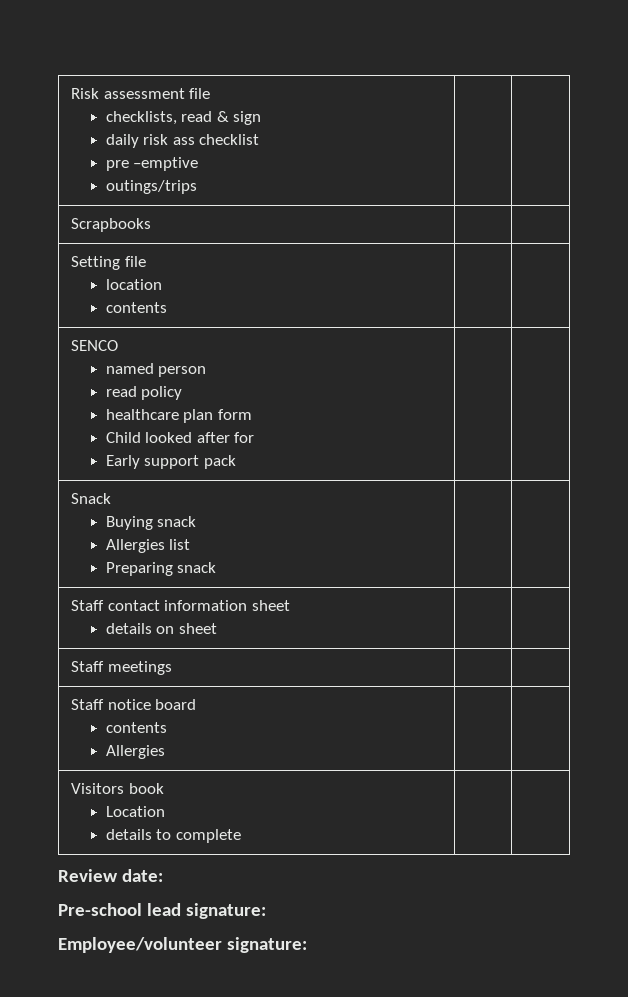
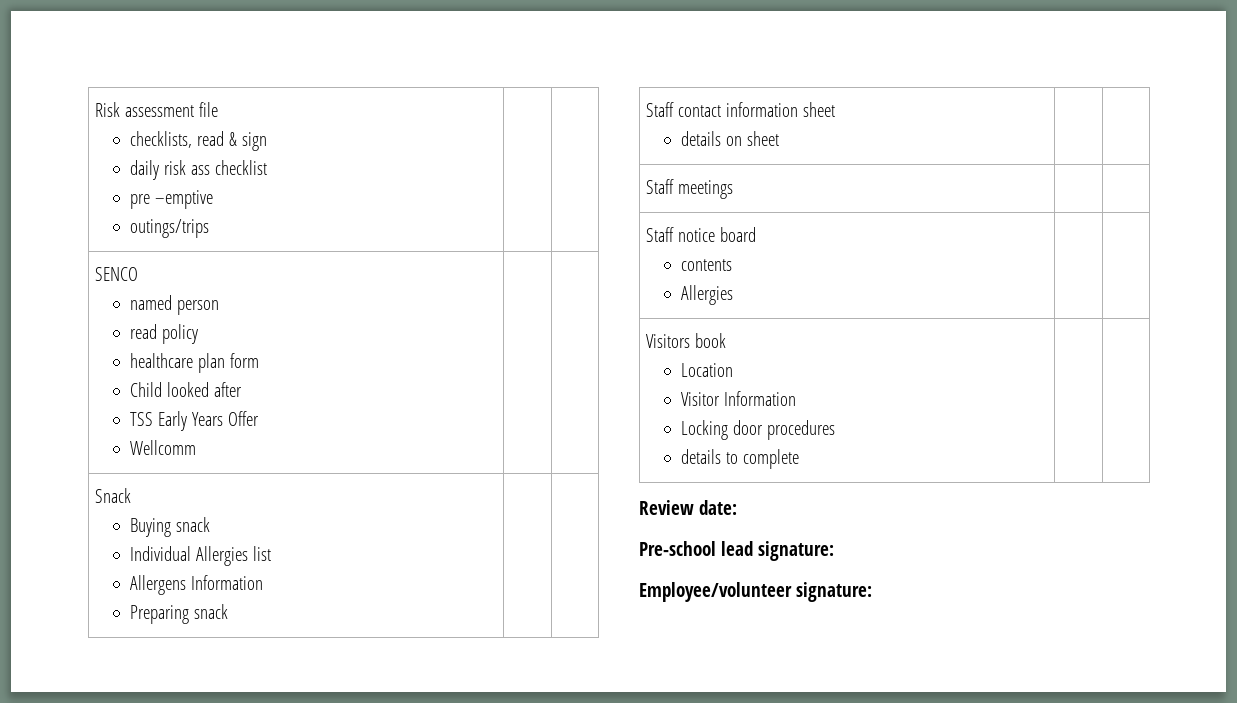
- Scrapbooks | |
- Setting file
- location
- contents | |
  SENCO
  named person
  read policy
  healthcare plan form
- Child looked after for
- Early support pack | |
+ Child looked after
+ TSS Early Years Offer
+ Wellcomm | |
  Snack
  Buying snack
- Allergies list
+ Individual Allergies list
+ Allergens Information
  Visitors book
  Location
+ Visitor Information
+ Locking door procedures

